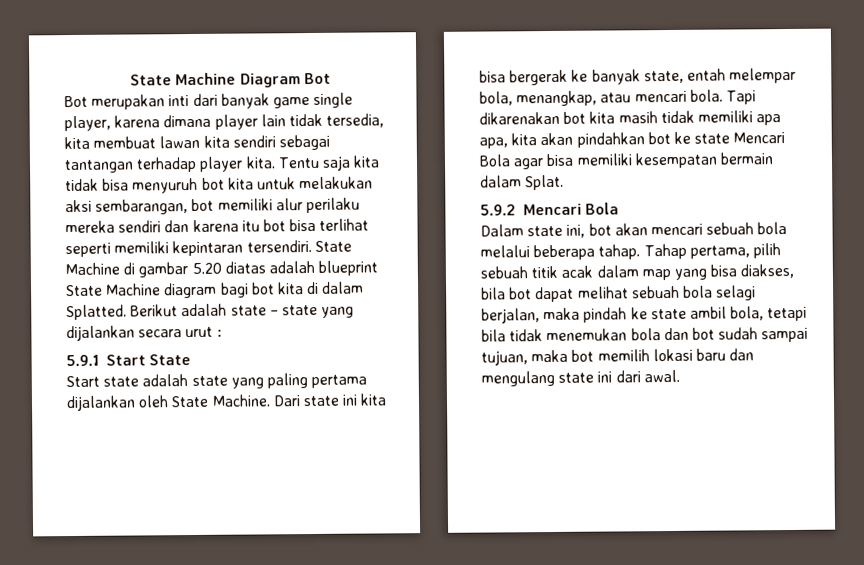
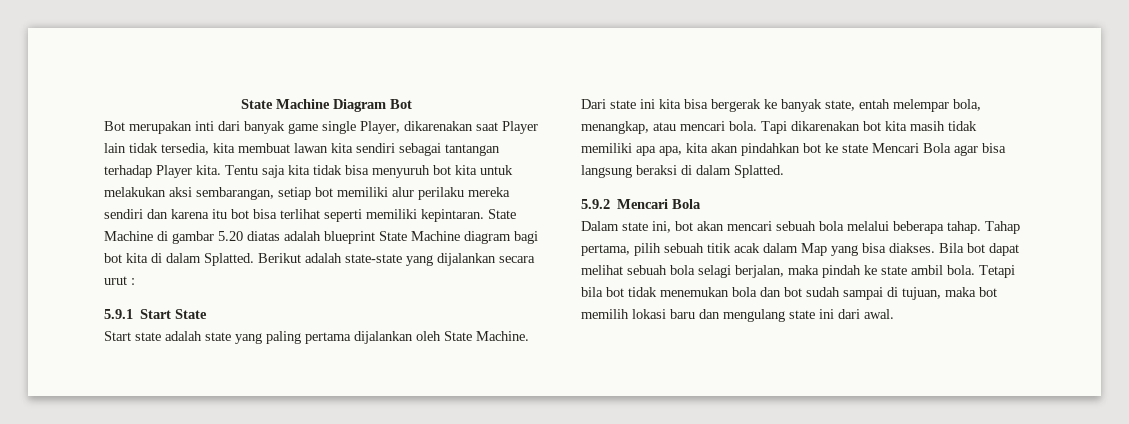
- Bot merupakan inti dari banyak game single player, karena dimana player lain tidak tersedia, kita membuat lawan kita sendiri sebagai tantangan terhadap player kita.
+ Bot merupakan inti dari banyak game single Player, dikarenakan saat Player lain tidak tersedia, kita membuat lawan kita sendiri sebagai tantangan terhadap Player kita.
- Tentu saja kita tidak bisa menyuruh bot kita untuk melakukan aksi sembarangan, bot memiliki alur perilaku mereka sendiri dan karena itu bot bisa terlihat seperti memiliki kepintaran tersendiri.
+ Tentu saja kita tidak bisa menyuruh bot kita untuk melakukan aksi sembarangan, setiap bot memiliki alur perilaku mereka sendiri dan karena itu bot bisa terlihat seperti memiliki kepintaran.
- Berikut adalah state – state yang dijalankan secara urut :
+ Berikut adalah state-state yang dijalankan secara urut :
- Tapi dikarenakan bot kita masih tidak memiliki apa apa, kita akan pindahkan bot ke state Mencari Bola agar bisa memiliki kesempatan bermain dalam Splat.
+ Tapi dikarenakan bot kita masih tidak memiliki apa apa, kita akan pindahkan bot ke state Mencari Bola agar bisa langsung beraksi di dalam Splatted.
- Tahap pertama, pilih sebuah titik acak dalam map yang bisa diakses, bila bot dapat melihat sebuah bola selagi berjalan, maka pindah ke state ambil bola, tetapi bila tidak menemukan bola dan bot sudah sampai tujuan, maka bot memilih lokasi baru dan mengulang state ini dari awal.
+ Tahap pertama, pilih sebuah titik acak dalam Map yang bisa diakses. Bila bot dapat melihat sebuah bola selagi berjalan, maka pindah ke state ambil bola. Tetapi bila bot tidak menemukan bola dan bot sudah sampai di tujuan, maka bot memilih lokasi baru dan mengulang state ini dari awal.

